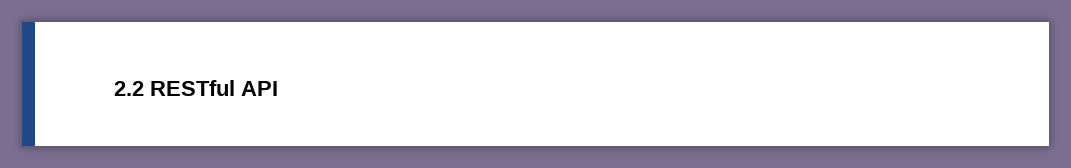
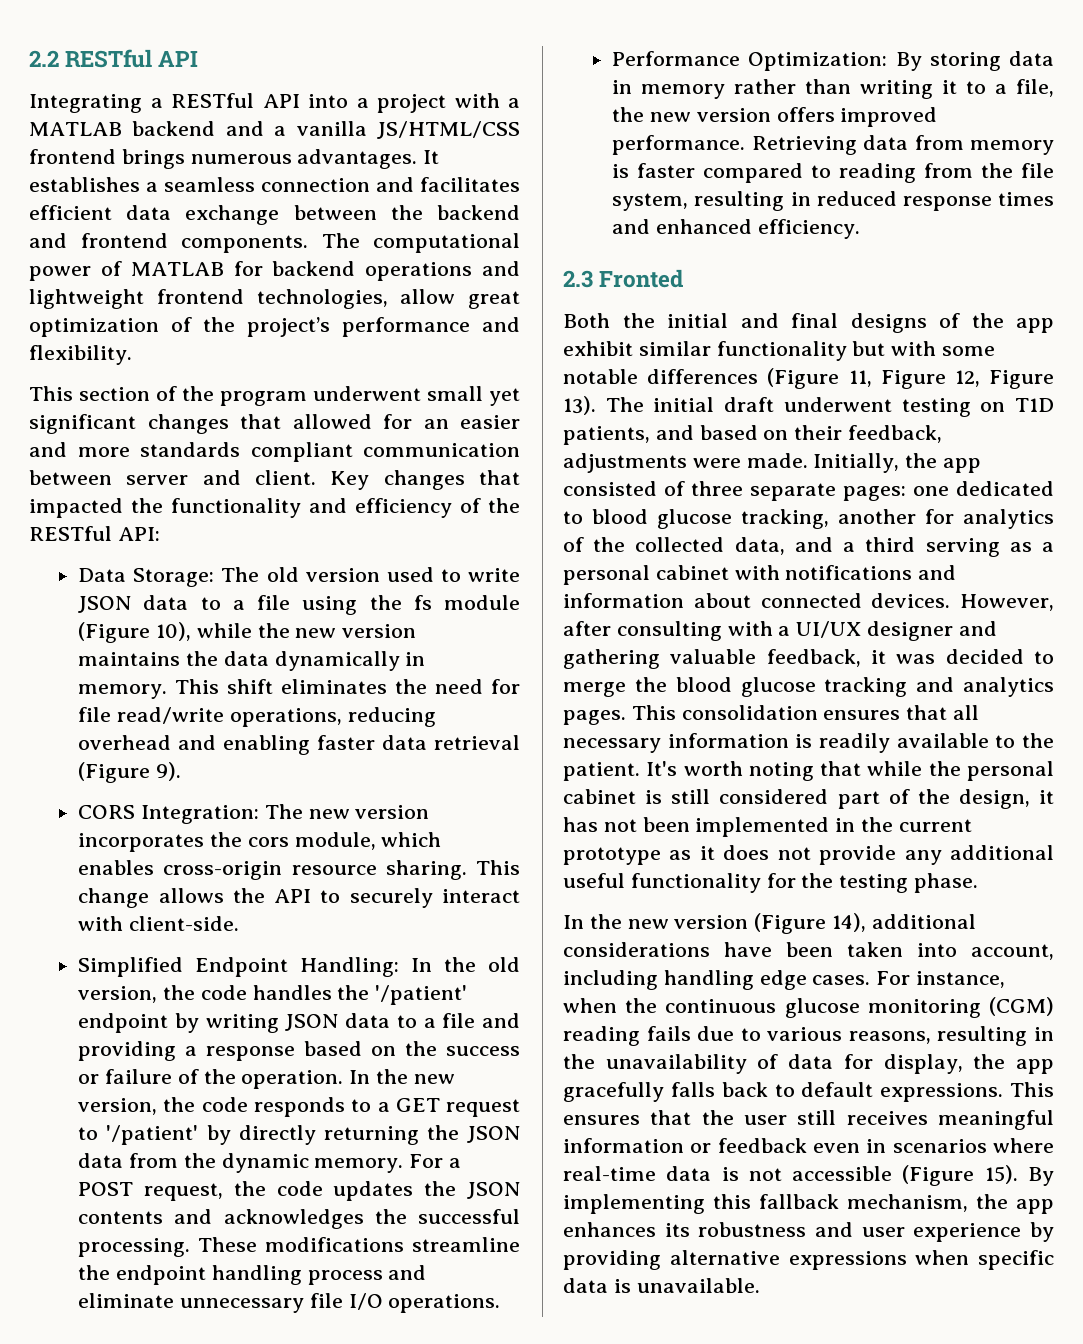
+ Integrating a RESTful API into a project with a MATLAB backend and a vanilla JS/HTML/CSS frontend brings numerous advantages. It establishes a seamless connection and facilitates efficient data exchange between the backend and frontend components. The computational power of MATLAB for backend operations and lightweight frontend technologies, allow great optimization of the project’s performance and flexibility.
+ This section of the program underwent small yet significant changes that allowed for an easier and more standards compliant communication between server and client. Key changes that impacted the functionality and efficiency of the RESTful API:
+ Data Storage: The old version used to write JSON data to a file using the fs module (Figure 10), while the new version maintains the data dynamically in memory. This shift eliminates the need for file read/write operations, reducing overhead and enabling faster data retrieval (Figure 9).
+ CORS Integration: The new version incorporates the cors module, which enables cross-origin resource sharing. This change allows the API to securely interact with client-side.
+ Simplified Endpoint Handling: In the old version, the code handles the '/patient' endpoint by writing JSON data to a file and providing a response based on the success or failure of the operation. In the new version, the code responds to a GET request to '/patient' by directly returning the JSON data from the dynamic memory. For a POST request, the code updates the JSON contents and acknowledges the successful processing. These modifications streamline the endpoint handling process and eliminate unnecessary file I/O operations.
+ Performance Optimization: By storing data in memory rather than writing it to a file, the new version offers improved performance. Retrieving data from memory is faster compared to reading from the file system, resulting in reduced response times and enhanced efficiency.
+ 2.3 Fronted
+ Both the initial and final designs of the app exhibit similar functionality but with some notable differences (Figure 11, Figure 12, Figure 13). The initial draft underwent testing on T1D patients, and based on their feedback, adjustments were made. Initially, the app consisted of three separate pages: one dedicated to blood glucose tracking, another for analytics of the collected data, and a third serving as a personal cabinet with notifications and information about connected devices. However, after consulting with a UI/UX designer and gathering valuable feedback, it was decided to merge the blood glucose tracking and analytics pages. This consolidation ensures that all necessary information is readily available to the patient. It's worth noting that while the personal cabinet is still considered part of the design, it has not been implemented in the current prototype as it does not provide any additional useful functionality for the testing phase.
+ In the new version (Figure 14), additional considerations have been taken into account, including handling edge cases. For instance, when the continuous glucose monitoring (CGM) reading fails due to various reasons, resulting in the unavailability of data for display, the app gracefully falls back to default expressions. This ensures that the user still receives meaningful information or feedback even in scenarios where real-time data is not accessible (Figure 15). By implementing this fallback mechanism, the app enhances its robustness and user experience by providing alternative expressions when specific data is unavailable.

